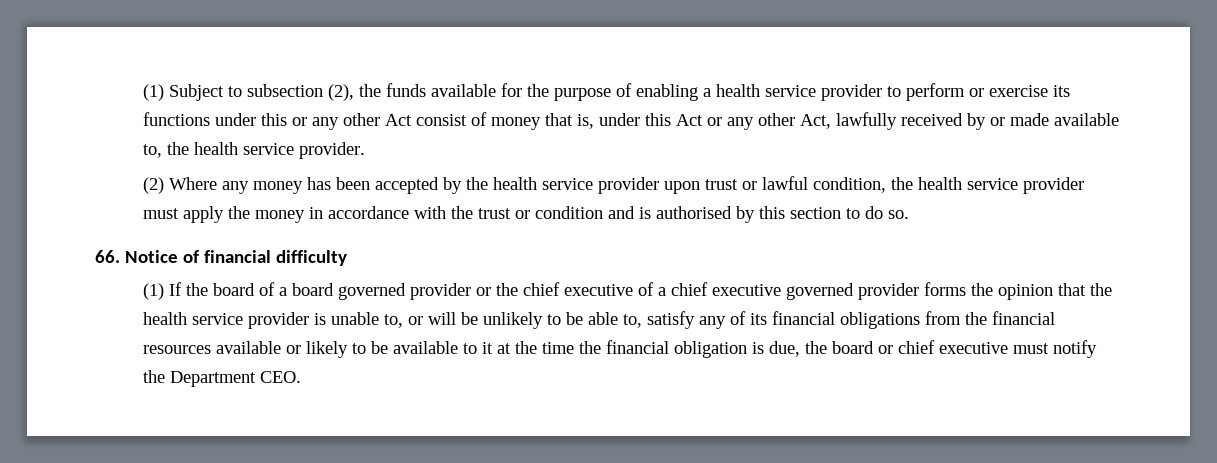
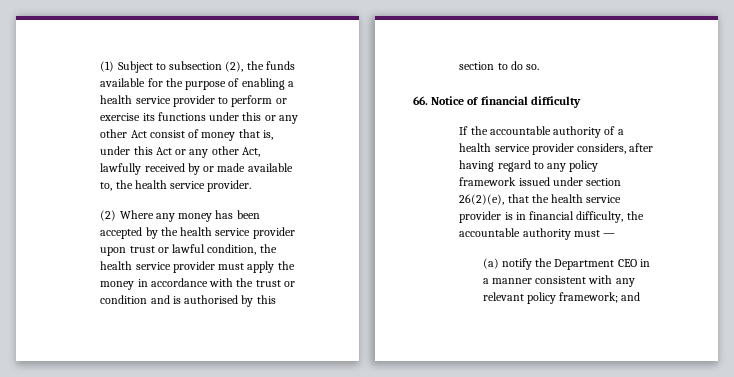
- (1) If the board of a board governed provider or the chief executive of a chief executive governed provider forms the opinion that the health service provider is unable to, or will be unlikely to be able to, satisfy any of its financial obligations from the financial resources available or likely to be available to it at the time the financial obligation is due, the board or chief executive must notify the Department CEO.
+ If the accountable authority of a health service provider considers, after having regard to any policy framework issued under section 26(2)(e), that the health service provider is in financial difficulty, the accountable authority must —
+ (a) notify the Department CEO in a manner consistent with any relevant policy framework; and

